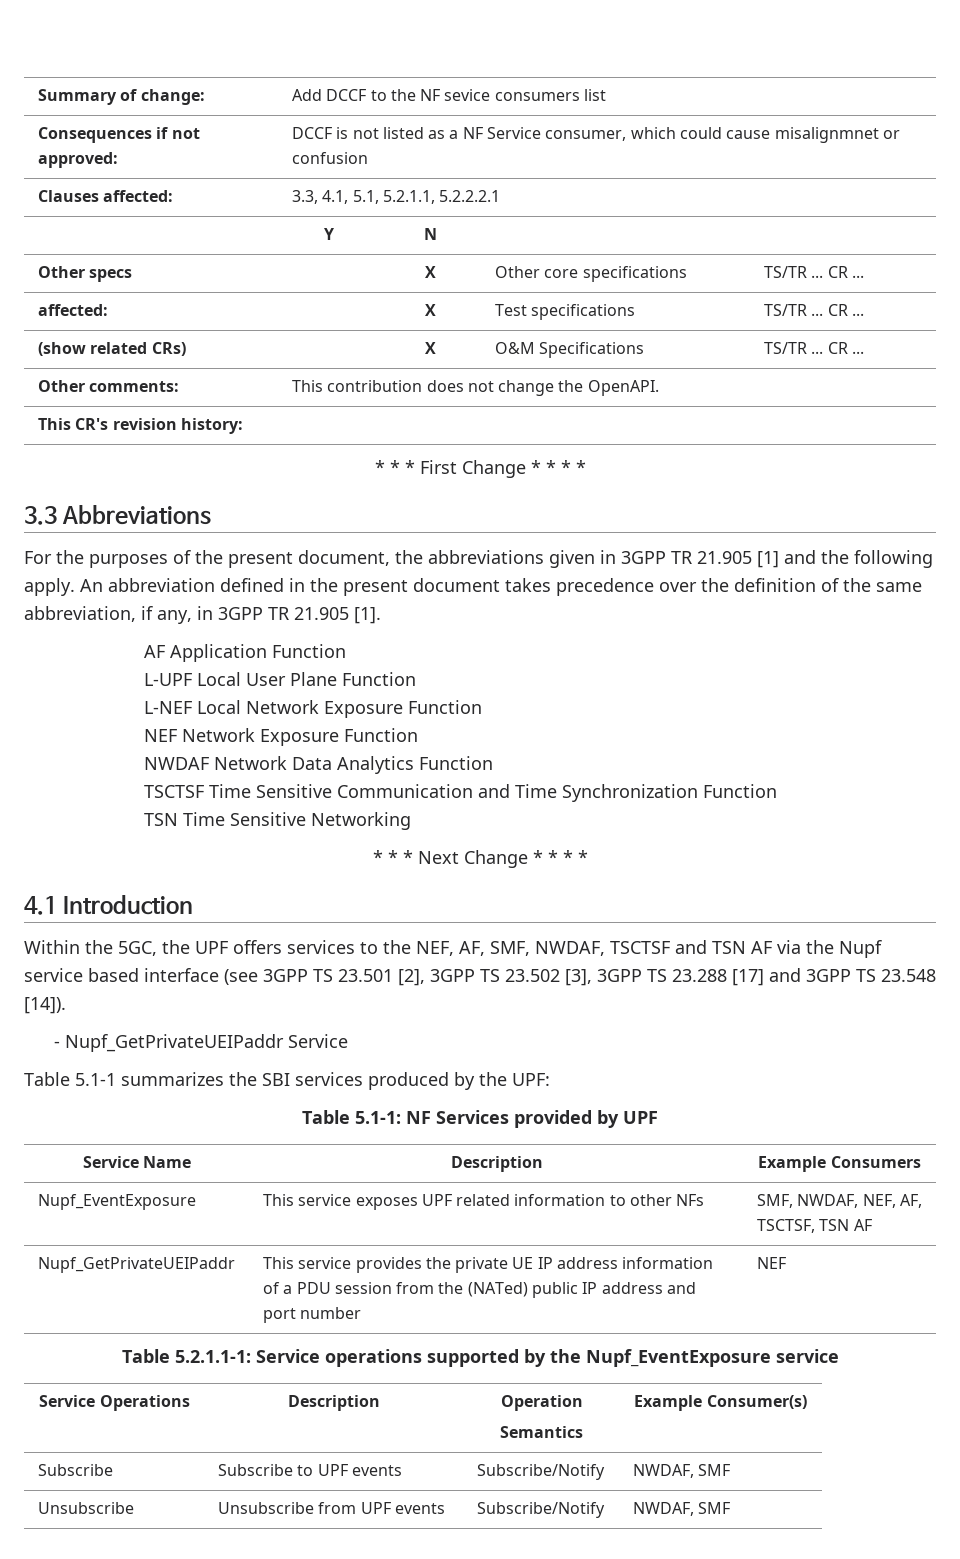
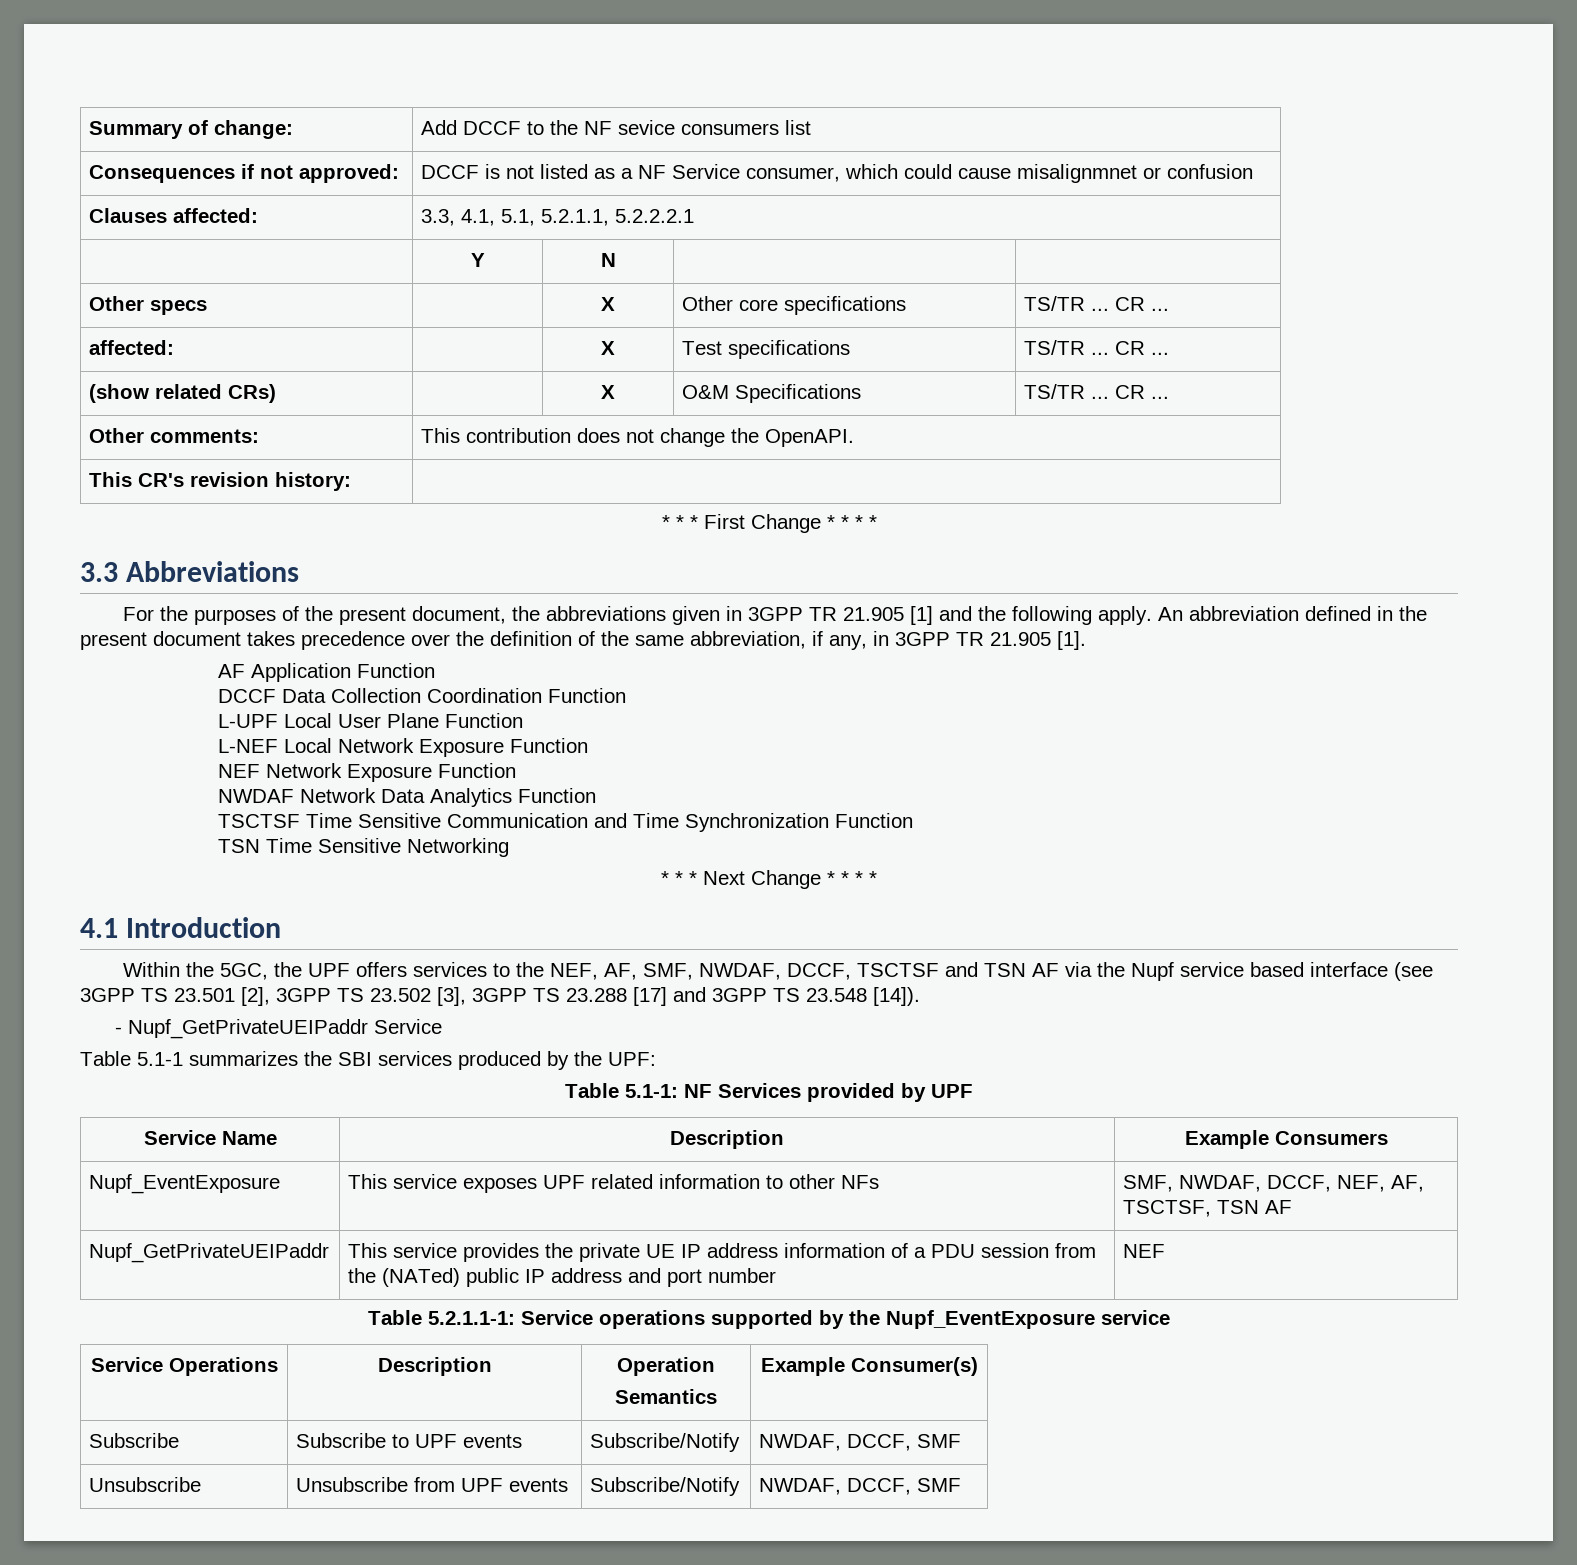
+ DCCF Data Collection Coordination Function
- Within the 5GC, the UPF offers services to the NEF, AF, SMF, NWDAF, TSCTSF and TSN AF via the Nupf service based interface (see 3GPP TS 23.501 [2], 3GPP TS 23.502 [3], 3GPP TS 23.288 [17] and 3GPP TS 23.548 [14]).
+ Within the 5GC, the UPF offers services to the NEF, AF, SMF, NWDAF, DCCF, TSCTSF and TSN AF via the Nupf service based interface (see 3GPP TS 23.501 [2], 3GPP TS 23.502 [3], 3GPP TS 23.288 [17] and 3GPP TS 23.548 [14]).
- Nupf_EventExposure | This service exposes UPF related information to other NFs | SMF, NWDAF, NEF, AF, TSCTSF, TSN AF
+ Nupf_EventExposure | This service exposes UPF related information to other NFs | SMF, NWDAF, DCCF, NEF, AF, TSCTSF, TSN AF
- Subscribe | Subscribe to UPF events | Subscribe/Notify | NWDAF, SMF
+ Subscribe | Subscribe to UPF events | Subscribe/Notify | NWDAF, DCCF, SMF
- Unsubscribe | Unsubscribe from UPF events | Subscribe/Notify | NWDAF, SMF
+ Unsubscribe | Unsubscribe from UPF events | Subscribe/Notify | NWDAF, DCCF, SMF

